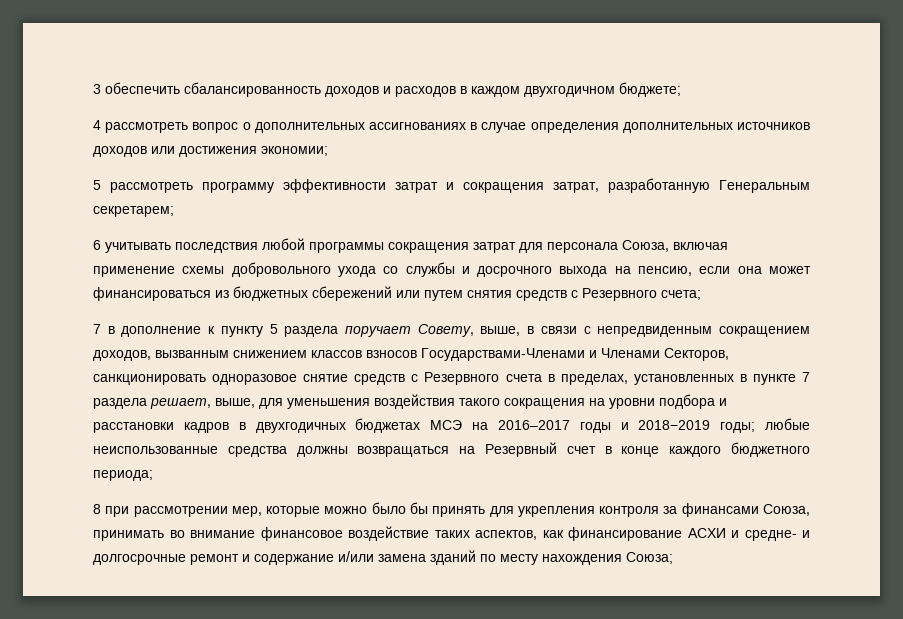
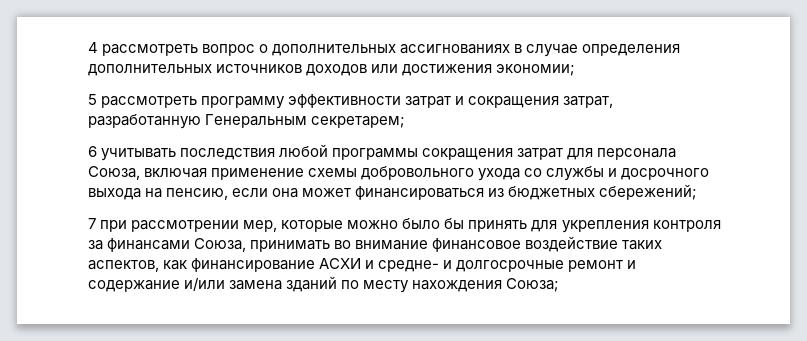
- 3 обеспечить сбалансированность доходов и расходов в каждом двухгодичном бюджете;
- 6 учитывать последствия любой программы сокращения затрат для персонала Союза, включая применение схемы добровольного ухода со службы и досрочного выхода на пенсию, если она может финансироваться из бюджетных сбережений или путем снятия средств с Резервного счета;
- 7 в дополнение к пункту 5 раздела поручает Совету, выше, в связи с непредвиденным сокращением доходов, вызванным снижением классов взносов Государствами-Членами и Членами Секторов, санкционировать одноразовое снятие средств с Резервного счета в пределах, установленных в пункте 7 раздела решает, выше, для уменьшения воздействия такого сокращения на уровни подбора и расстановки кадров в двухгодичных бюджетах МСЭ на 2016–2017 годы и 2018−2019 годы; любые неиспользованные средства должны возвращаться на Резервный счет в конце каждого бюджетного периода;
- 8 при рассмотрении мер, которые можно было бы принять для укрепления контроля за финансами Союза, принимать во внимание финансовое воздействие таких аспектов, как финансирование АСХИ и средне- и долгосрочные ремонт и содержание и/или замена зданий по месту нахождения Союза;
+ 6 учитывать последствия любой программы сокращения затрат для персонала Союза, включая применение схемы добровольного ухода со службы и досрочного выхода на пенсию, если она может финансироваться из бюджетных сбережений;
+ 7 при рассмотрении мер, которые можно было бы принять для укрепления контроля за финансами Союза, принимать во внимание финансовое воздействие таких аспектов, как финансирование АСХИ и средне- и долгосрочные ремонт и содержание и/или замена зданий по месту нахождения Союза;

